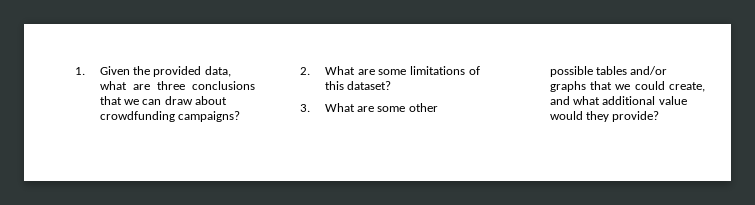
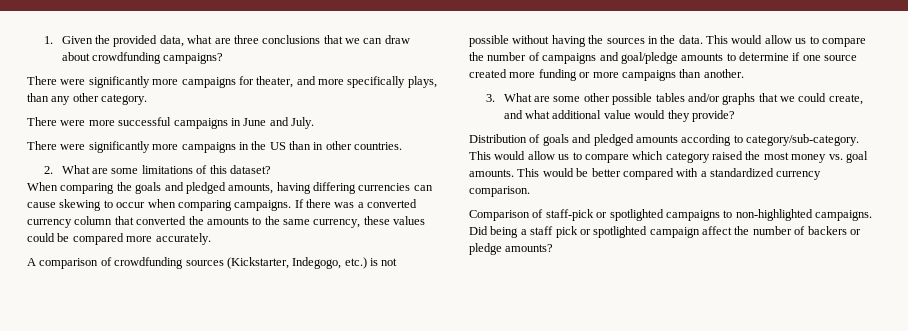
+ There were significantly more campaigns for theater, and more specifically plays, than any other category.
+ There were more successful campaigns in June and July.
+ There were significantly more campaigns in the US than in other countries.
+ When comparing the goals and pledged amounts, having differing currencies can cause skewing to occur when comparing campaigns. If there was a converted currency column that converted the amounts to the same currency, these values could be compared more accurately.
+ A comparison of crowdfunding sources (Kickstarter, Indegogo, etc.) is not possible without having the sources in the data. This would allow us to compare the number of campaigns and goal/pledge amounts to determine if one source created more funding or more campaigns than another.
+ Distribution of goals and pledged amounts according to category/sub-category. This would allow us to compare which category raised the most money vs. goal amounts. This would be better compared with a standardized currency comparison.
+ Comparison of staff-pick or spotlighted campaigns to non-highlighted campaigns. Did being a staff pick or spotlighted campaign affect the number of backers or pledge amounts?

